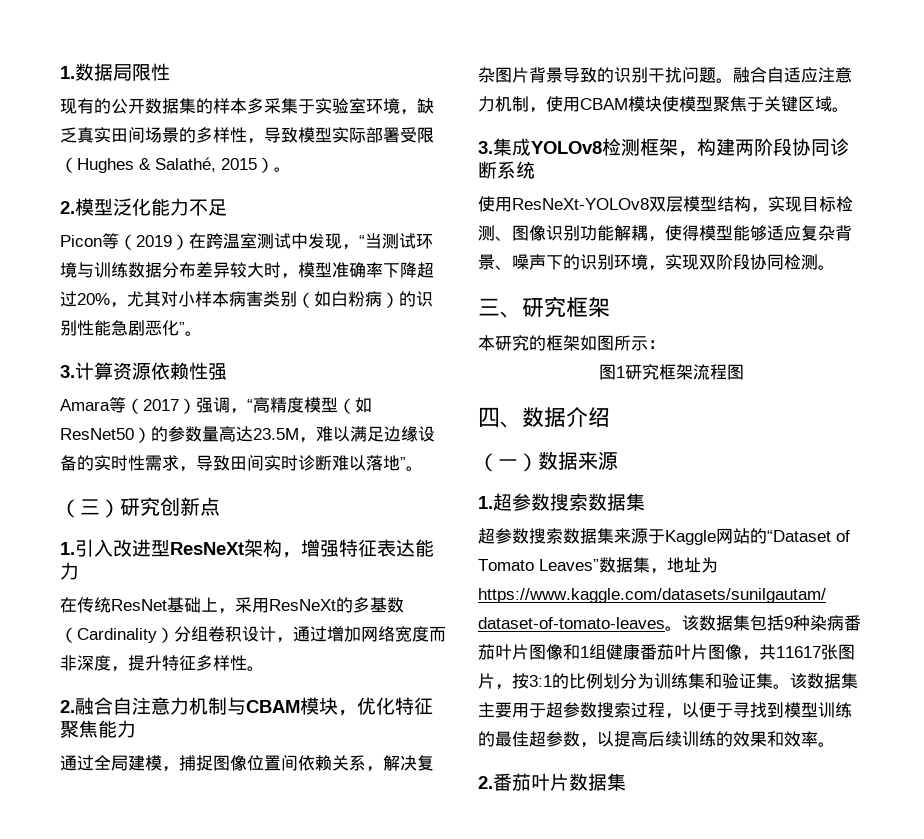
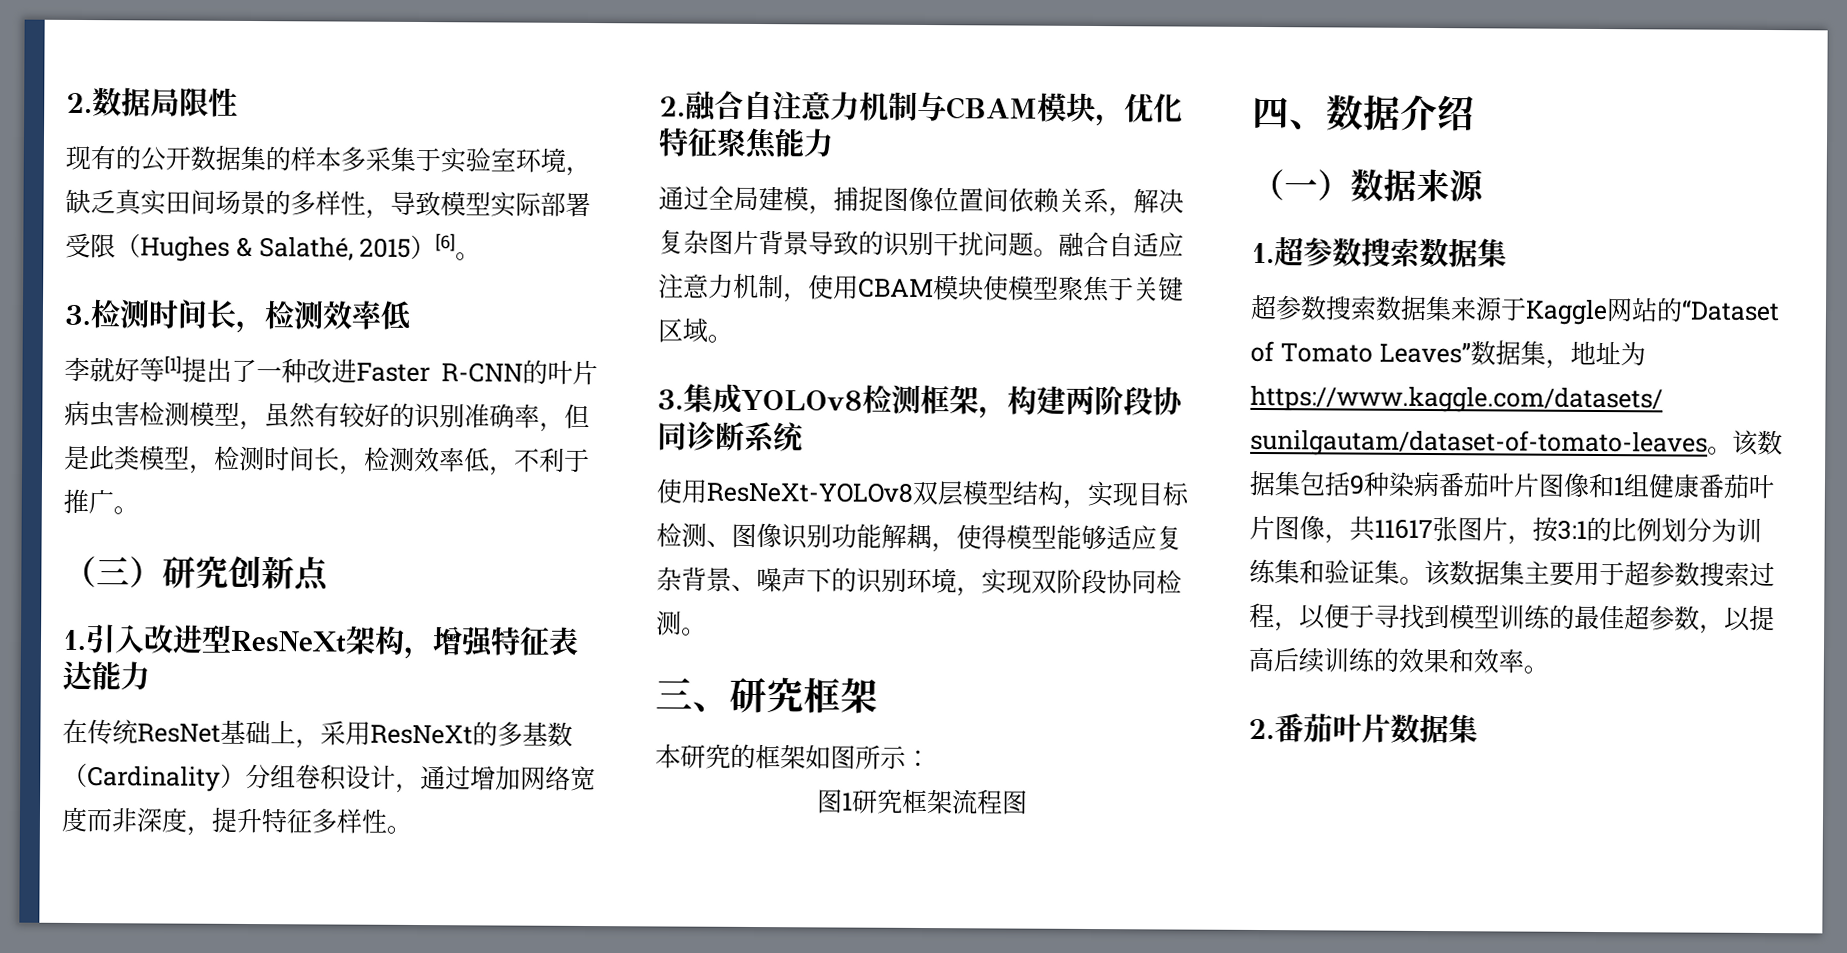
- 1.数据局限性
+ 2.数据局限性
- 现有的公开数据集的样本多采集于实验室环境，缺乏真实田间场景的多样性，导致模型实际部署受限（Hughes & Salathé, 2015）。
- 2.模型泛化能力不足
- Picon等（2019）在跨温室测试中发现，“当测试环境与训练数据分布差异较大时，模型准确率下降超过20%，尤其对小样本病害类别（如白粉病）的识别性能急剧恶化”。
- 3.计算资源依赖性强
- Amara等（2017）强调，“高精度模型（如ResNet50）的参数量高达23.5M，难以满足边缘设备的实时性需求，导致田间实时诊断难以落地”。
+ 现有的公开数据集的样本多采集于实验室环境，缺乏真实田间场景的多样性，导致模型实际部署受限（Hughes & Salathé, 2015）[6]。
+ 3.检测时间长，检测效率低
+ 李就好等[1]提出了一种改进Faster R-CNN的叶片病虫害检测模型，虽然有较好的识别准确率，但是此类模型，检测时间长，检测效率低，不利于推广。

